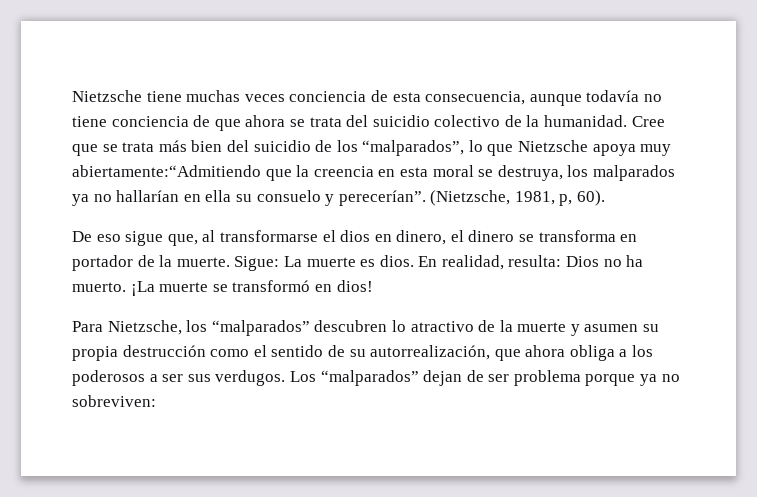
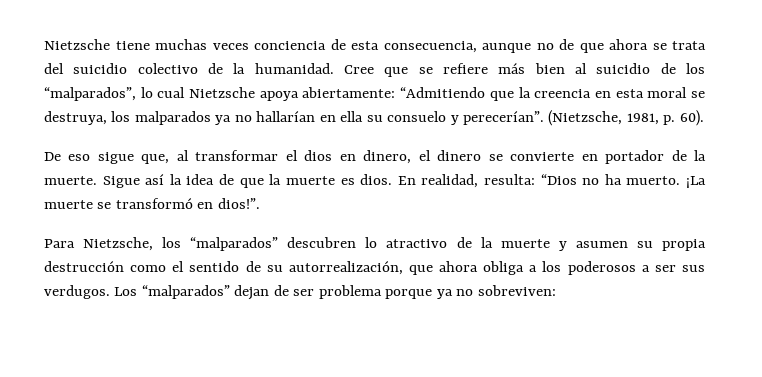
- Nietzsche tiene muchas veces conciencia de esta consecuencia, aunque todavía no tiene conciencia de que ahora se trata del suicidio colectivo de la humanidad.
+ Nietzsche tiene muchas veces conciencia de esta consecuencia, aunque no de que ahora se trata del suicidio colectivo de la humanidad.
- Cree que se trata más bien del suicidio de los “malparados”, lo que Nietzsche apoya muy abiertamente:“Admitiendo que la creencia en esta moral se destruya, los malparados ya no hallarían en ella su consuelo y perecerían”.
+ Cree que se refiere más bien al suicidio de los “malparados”, lo cual Nietzsche apoya abiertamente: “Admitiendo que la creencia en esta moral se destruya, los malparados ya no hallarían en ella su consuelo y perecerían”.
- (Nietzsche, 1981, p, 60).
+ (Nietzsche, 1981, p. 60).
- De eso sigue que, al transformarse el dios en dinero, el dinero se transforma en portador de la muerte.
+ De eso sigue que, al transformar el dios en dinero, el dinero se convierte en portador de la muerte.
- Sigue: La muerte es dios.
+ Sigue así la idea de que la muerte es dios.
- En realidad, resulta: Dios no ha muerto.
+ En realidad, resulta: “Dios no ha muerto.
- ¡La muerte se transformó en dios!
+ ¡La muerte se transformó en dios!”.

